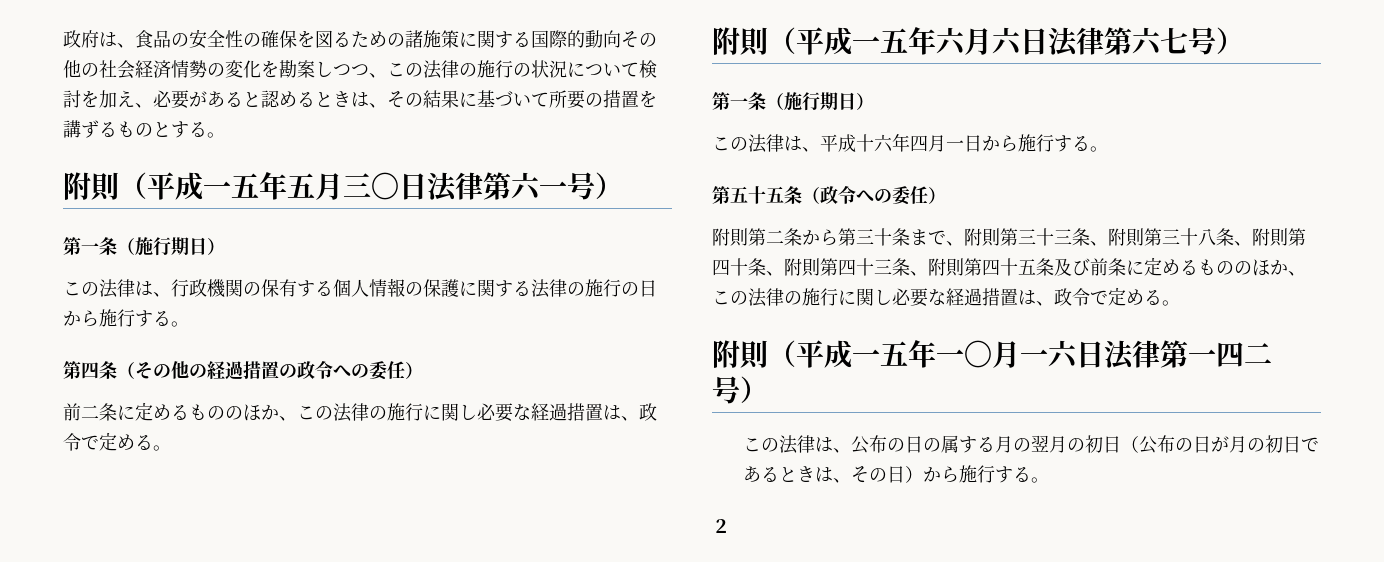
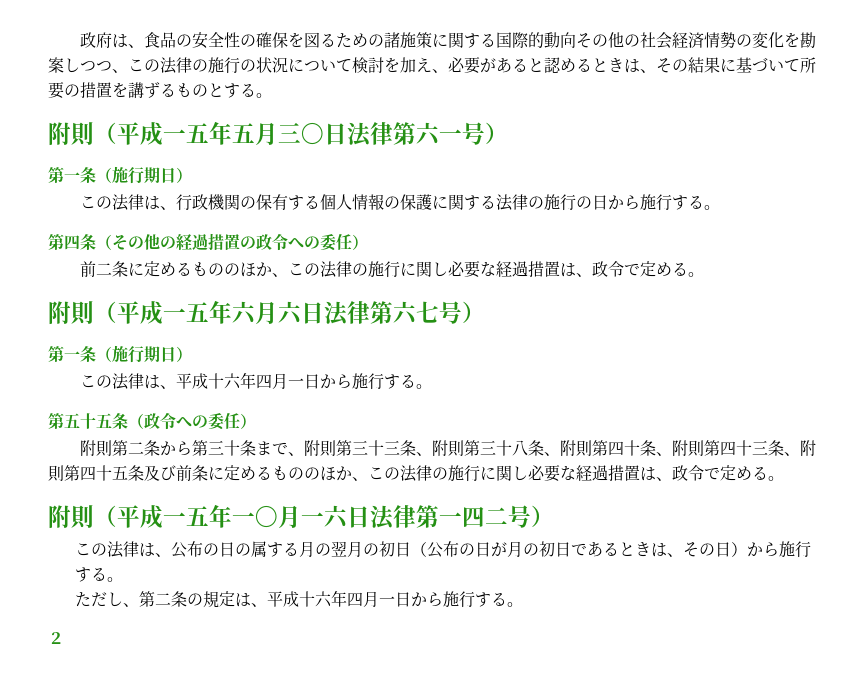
+ ただし、第二条の規定は、平成十六年四月一日から施行する。

